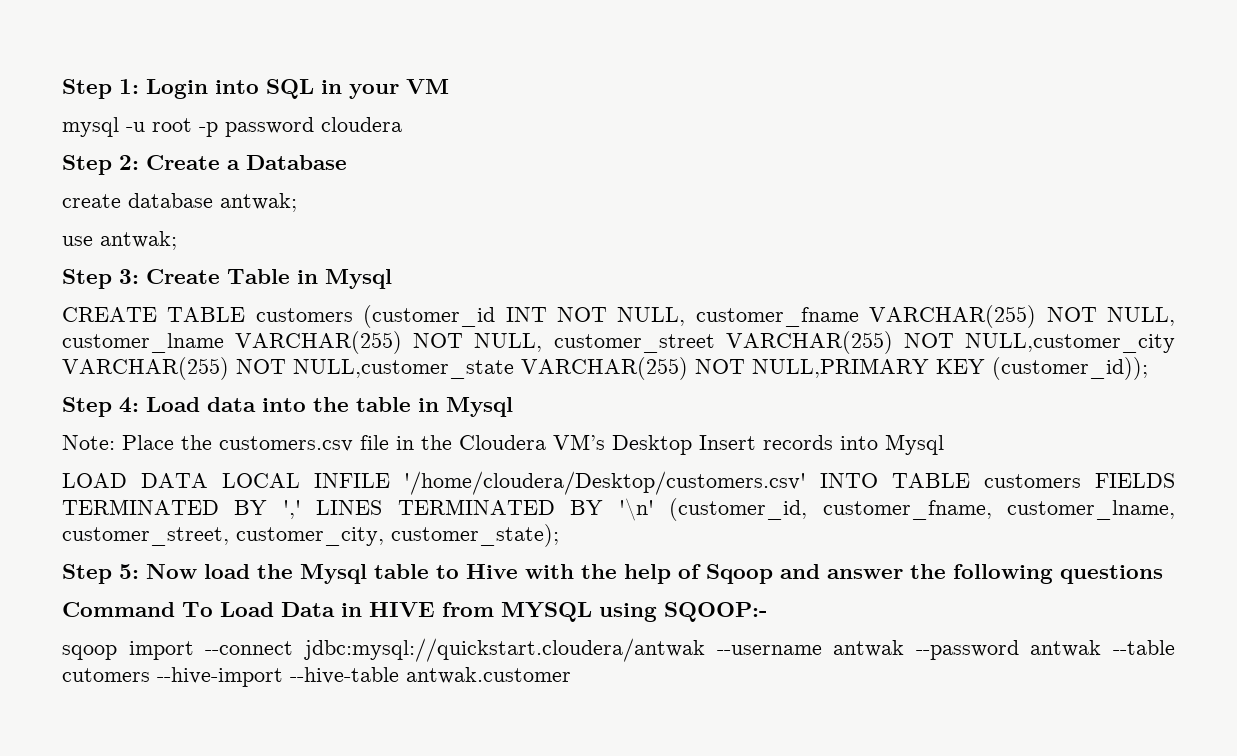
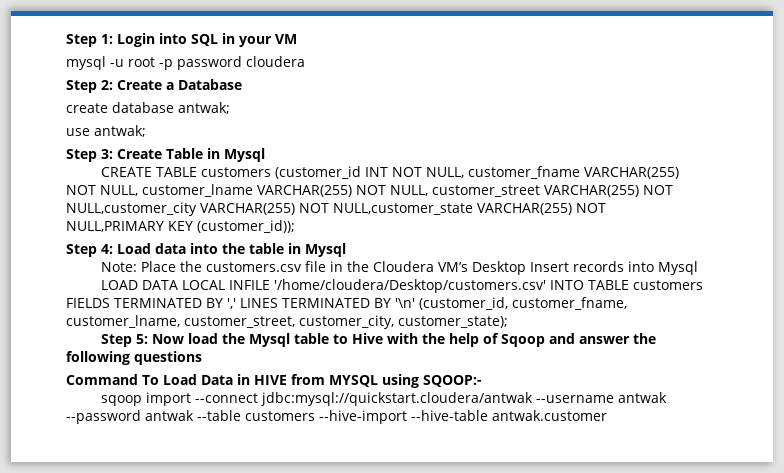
- sqoop import --connect jdbc:mysql://quickstart.cloudera/antwak --username antwak --password antwak --table cutomers --hive-import --hive-table antwak.customer
+ sqoop import --connect jdbc:mysql://quickstart.cloudera/antwak --username antwak --password antwak --table customers --hive-import --hive-table antwak.customer

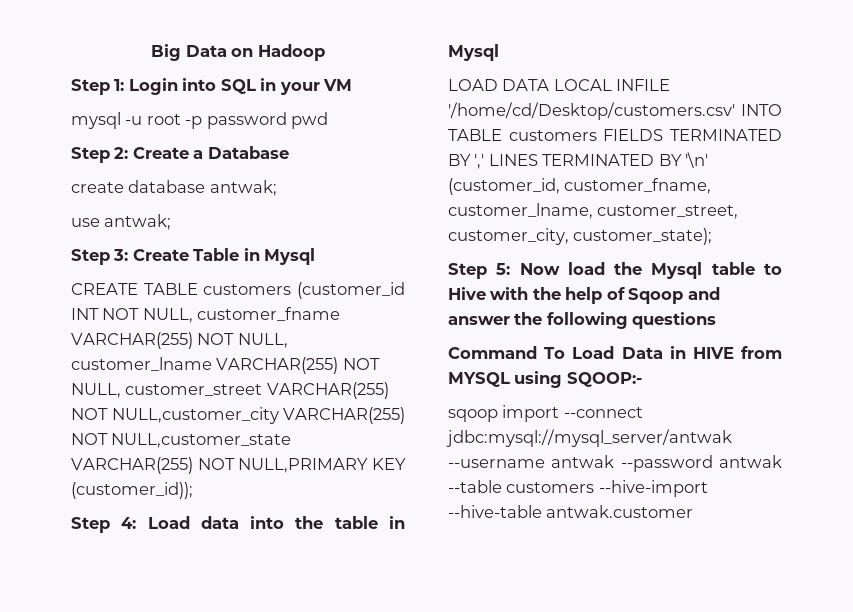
+ Big Data on Hadoop
- mysql -u root -p password cloudera
+ mysql -u root -p password pwd
- Note: Place the customers.csv file in the Cloudera VM’s Desktop Insert records into Mysql
- LOAD DATA LOCAL INFILE '/home/cloudera/Desktop/customers.csv' INTO TABLE customers FIELDS TERMINATED BY ',' LINES TERMINATED BY '\n' (customer_id, customer_fname, customer_lname, customer_street, customer_city, customer_state);
+ LOAD DATA LOCAL INFILE '/home/cd/Desktop/customers.csv' INTO TABLE customers FIELDS TERMINATED BY ',' LINES TERMINATED BY '\n' (customer_id, customer_fname, customer_lname, customer_street, customer_city, customer_state);
- sqoop import --connect jdbc:mysql://quickstart.cloudera/antwak --username antwak --password antwak --table customers --hive-import --hive-table antwak.customer
+ sqoop import --connect jdbc:mysql://mysql_server/antwak --username antwak --password antwak --table customers --hive-import --hive-table antwak.customer

